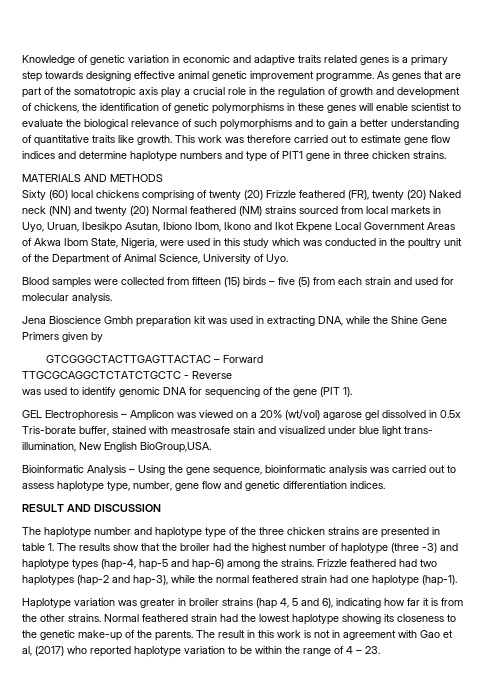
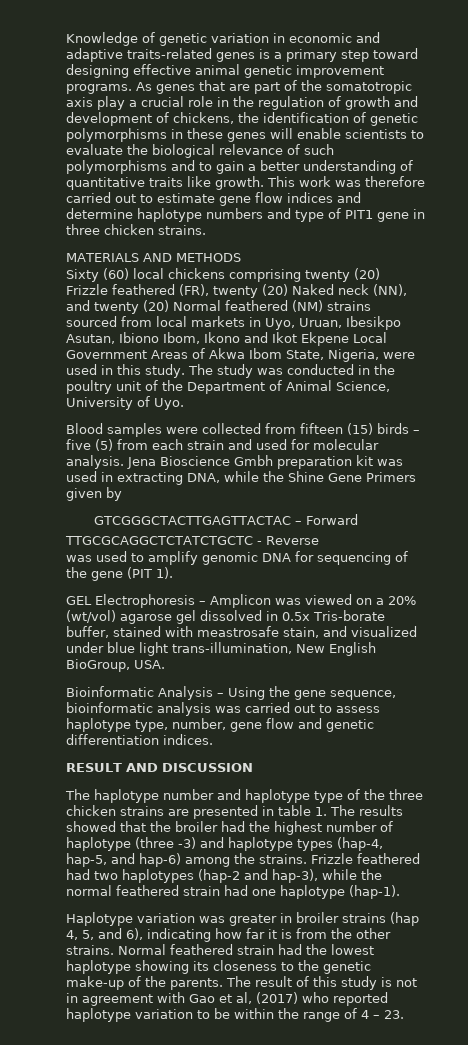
- Knowledge of genetic variation in economic and adaptive traits related genes is a primary step towards designing effective animal genetic improvement programme.
+ Knowledge of genetic variation in economic and adaptive traits-related genes is a primary step toward designing effective animal genetic improvement programs.
- As genes that are part of the somatotropic axis play a crucial role in the regulation of growth and development of chickens, the identification of genetic polymorphisms in these genes will enable scientist to evaluate the biological relevance of such polymorphisms and to gain a better understanding of quantitative traits like growth.
+ As genes that are part of the somatotropic axis play a crucial role in the regulation of growth and development of chickens, the identification of genetic polymorphisms in these genes will enable scientists to evaluate the biological relevance of such polymorphisms and to gain a better understanding of quantitative traits like growth.
- Sixty (60) local chickens comprising of twenty (20) Frizzle feathered (FR), twenty (20) Naked neck (NN) and twenty (20) Normal feathered (NM) strains sourced from local markets in Uyo, Uruan, Ibesikpo Asutan, Ibiono Ibom, Ikono and Ikot Ekpene Local Government Areas of Akwa Ibom State, Nigeria, were used in this study which was conducted in the poultry unit of the Department of Animal Science, University of Uyo.
+ Sixty (60) local chickens comprising twenty (20) Frizzle feathered (FR), twenty (20) Naked neck (NN), and twenty (20) Normal feathered (NM) strains sourced from local markets in Uyo, Uruan, Ibesikpo Asutan, Ibiono Ibom, Ikono and Ikot Ekpene Local Government Areas of Akwa Ibom State, Nigeria, were used in this study. The study was conducted in the poultry unit of the Department of Animal Science, University of Uyo.
- Blood samples were collected from fifteen (15) birds – five (5) from each strain and used for molecular analysis.
- Jena Bioscience Gmbh preparation kit was used in extracting DNA, while the Shine Gene Primers given by
+ Blood samples were collected from fifteen (15) birds – five (5) from each strain and used for molecular analysis. Jena Bioscience Gmbh preparation kit was used in extracting DNA, while the Shine Gene Primers given by
- was used to identify genomic DNA for sequencing of the gene (PIT 1).
+ was used to amplify genomic DNA for sequencing of the gene (PIT 1).
- GEL Electrophoresis – Amplicon was viewed on a 20% (wt/vol) agarose gel dissolved in 0.5x Tris-borate buffer, stained with meastrosafe stain and visualized under blue light trans- illumination, New English BioGroup,USA.
+ GEL Electrophoresis – Amplicon was viewed on a 20% (wt/vol) agarose gel dissolved in 0.5x Tris-borate buffer, stained with meastrosafe stain, and visualized under blue light trans-illumination, New English BioGroup, USA.
- The haplotype number and haplotype type of the three chicken strains are presented in table 1. The results show that the broiler had the highest number of haplotype (three -3) and haplotype types (hap-4, hap-5 and hap-6) among the strains.
+ The haplotype number and haplotype type of the three chicken strains are presented in table 1. The results showed that the broiler had the highest number of haplotype (three -3) and haplotype types (hap-4, hap-5, and hap-6) among the strains.
- Haplotype variation was greater in broiler strains (hap 4, 5 and 6), indicating how far it is from the other strains.
+ Haplotype variation was greater in broiler strains (hap 4, 5, and 6), indicating how far it is from the other strains.
- The result in this work is not in agreement with Gao et al, (2017) who reported haplotype variation to be within the range of 4 – 23.
+ The result of this study is not in agreement with Gao et al, (2017) who reported haplotype variation to be within the range of 4 – 23.

